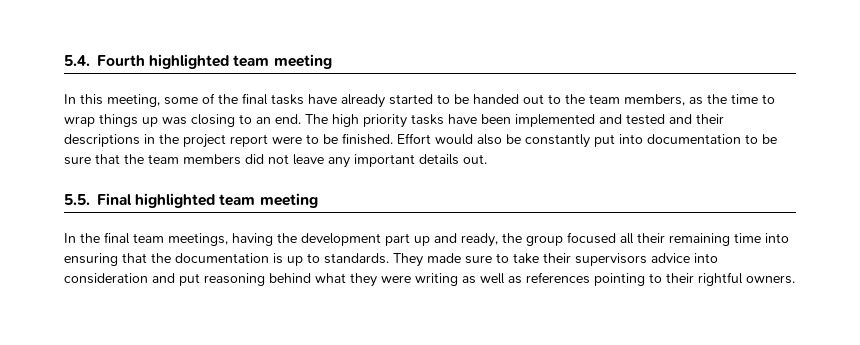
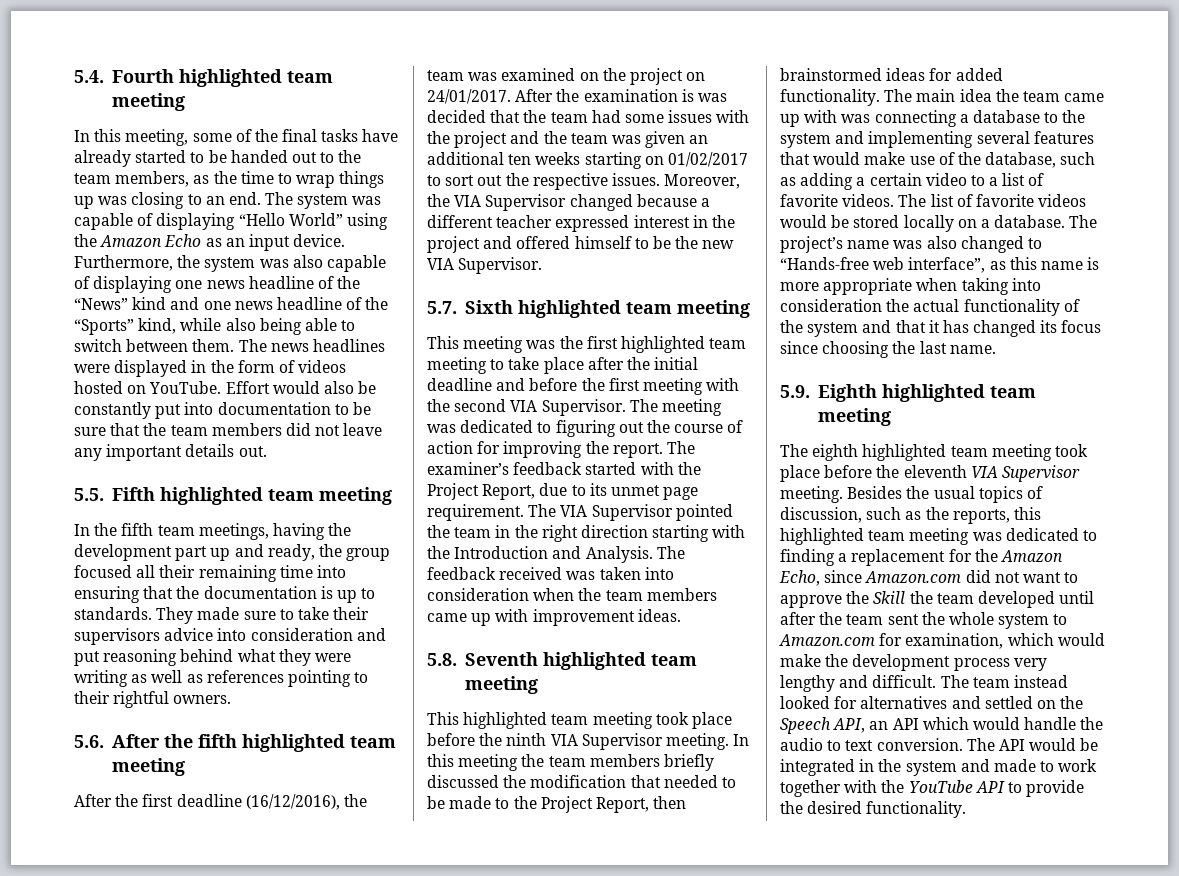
- The high priority tasks have been implemented and tested and their descriptions in the project report were to be finished.
+ The system was capable of displaying “Hello World” using the Amazon Echo as an input device. Furthermore, the system was also capable of displaying one news headline of the “News” kind and one news headline of the “Sports” kind, while also being able to switch between them. The news headlines were displayed in the form of videos hosted on YouTube.
- 5.5. Final highlighted team meeting
+ 5.5. Fifth highlighted team meeting
- In the final team meetings, having the development part up and ready, the group focused all their remaining time into ensuring that the documentation is up to standards.
+ In the fifth team meetings, having the development part up and ready, the group focused all their remaining time into ensuring that the documentation is up to standards.
+ 5.6. After the fifth highlighted team meeting
+ After the first deadline (16/12/2016), the team was examined on the project on 24/01/2017. After the examination is was decided that the team had some issues with the project and the team was given an additional ten weeks starting on 01/02/2017 to sort out the respective issues. Moreover, the VIA Supervisor changed because a different teacher expressed interest in the project and offered himself to be the new VIA Supervisor.
+ 5.7. Sixth highlighted team meeting
+ This meeting was the first highlighted team meeting to take place after the initial deadline and before the first meeting with the second VIA Supervisor. The meeting was dedicated to figuring out the course of action for improving the report. The examiner’s feedback started with the Project Report, due to its unmet page requirement. The VIA Supervisor pointed the team in the right direction starting with the Introduction and Analysis. The feedback received was taken into consideration when the team members came up with improvement ideas.
+ 5.8. Seventh highlighted team meeting
+ This highlighted team meeting took place before the ninth VIA Supervisor meeting. In this meeting the team members briefly discussed the modification that needed to be made to the Project Report, then brainstormed ideas for added functionality. The main idea the team came up with was connecting a database to the system and implementing several features that would make use of the database, such as adding a certain video to a list of favorite videos. The list of favorite videos would be stored locally on a database. The project’s name was also changed to “Hands-free web interface”, as this name is more appropriate when taking into consideration the actual functionality of the system and that it has changed its focus since choosing the last name.
+ 5.9. Eighth highlighted team meeting
+ The eighth highlighted team meeting took place before the eleventh VIA Supervisor meeting. Besides the usual topics of discussion, such as the reports, this highlighted team meeting was dedicated to finding a replacement for the Amazon Echo, since Amazon.com did not want to approve the Skill the team developed until after the team sent the whole system to Amazon.com for examination, which would make the development process very lengthy and difficult. The team instead looked for alternatives and settled on the Speech API, an API which would handle the audio to text conversion. The API would be integrated in the system and made to work together with the YouTube API to provide the desired functionality.

